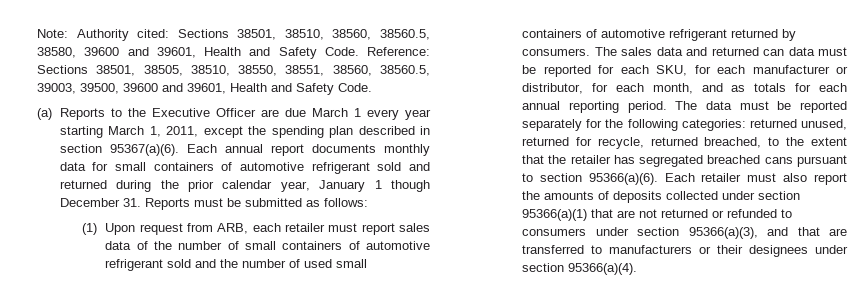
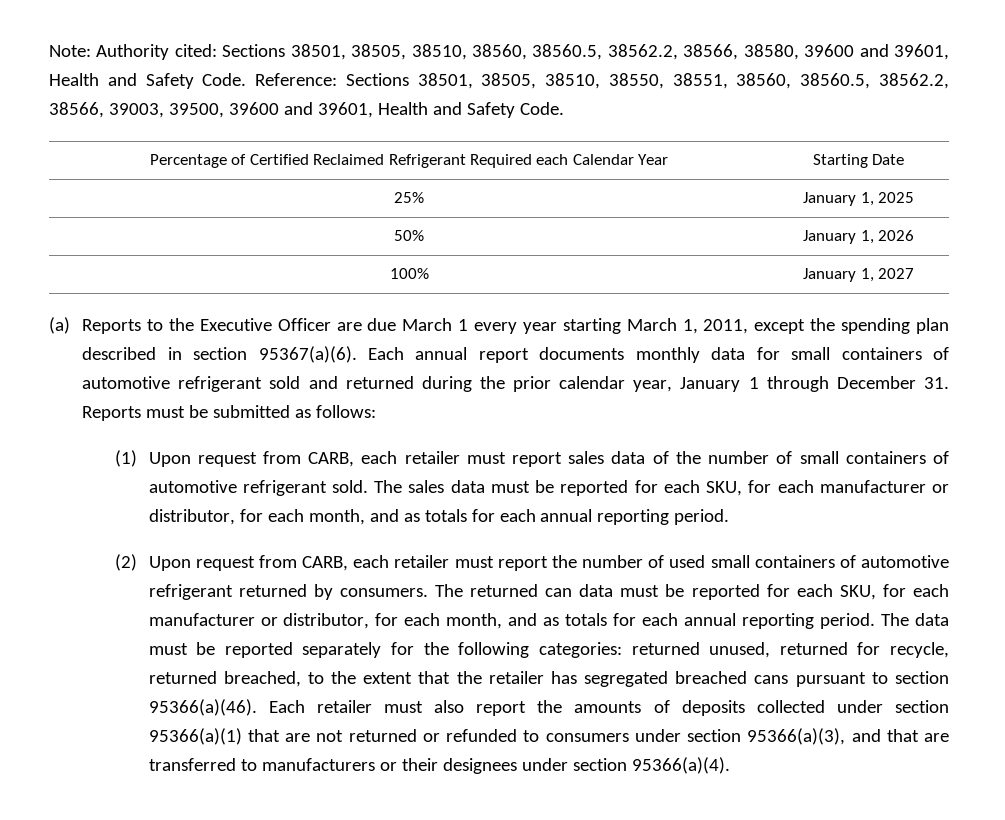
- Note: Authority cited: Sections 38501, 38510, 38560, 38560.5, 38580, 39600 and 39601, Health and Safety Code.
+ Note: Authority cited: Sections 38501, 38505, 38510, 38560, 38560.5, 38562.2, 38566, 38580, 39600 and 39601, Health and Safety Code.
- Reference: Sections 38501, 38505, 38510, 38550, 38551, 38560, 38560.5, 39003, 39500, 39600 and 39601, Health and Safety Code.
+ Reference: Sections 38501, 38505, 38510, 38550, 38551, 38560, 38560.5, 38562.2, 38566, 39003, 39500, 39600 and 39601, Health and Safety Code.
+ Percentage of Certified Reclaimed Refrigerant Required each Calendar Year | Starting Date
+ 25% | January 1, 2025
+ 50% | January 1, 2026
+ 100% | January 1, 2027
- Each annual report documents monthly data for small containers of automotive refrigerant sold and returned during the prior calendar year, January 1 though December 31. Reports must be submitted as follows:
+ Each annual report documents monthly data for small containers of automotive refrigerant sold and returned during the prior calendar year, January 1 through December 31. Reports must be submitted as follows:
- (1) Upon request from ARB, each retailer must report sales data of the number of small containers of automotive refrigerant sold and the number of used small containers of automotive refrigerant returned by consumers.
+ (1) Upon request from CARB, each retailer must report sales data of the number of small containers of automotive refrigerant sold. The sales data must be reported for each SKU, for each manufacturer or distributor, for each month, and as totals for each annual reporting period.
+ (2) Upon request from CARB, each retailer must report the number of used small containers of automotive refrigerant returned by consumers.
- The sales data and returned can data must be reported for each SKU, for each manufacturer or distributor, for each month, and as totals for each annual reporting period.
+ The returned can data must be reported for each SKU, for each manufacturer or distributor, for each month, and as totals for each annual reporting period.
- The data must be reported separately for the following categories: returned unused, returned for recycle, returned breached, to the extent that the retailer has segregated breached cans pursuant to section 95366(a)(6).
+ The data must be reported separately for the following categories: returned unused, returned for recycle, returned breached, to the extent that the retailer has segregated breached cans pursuant to section 95366(a)(46).

